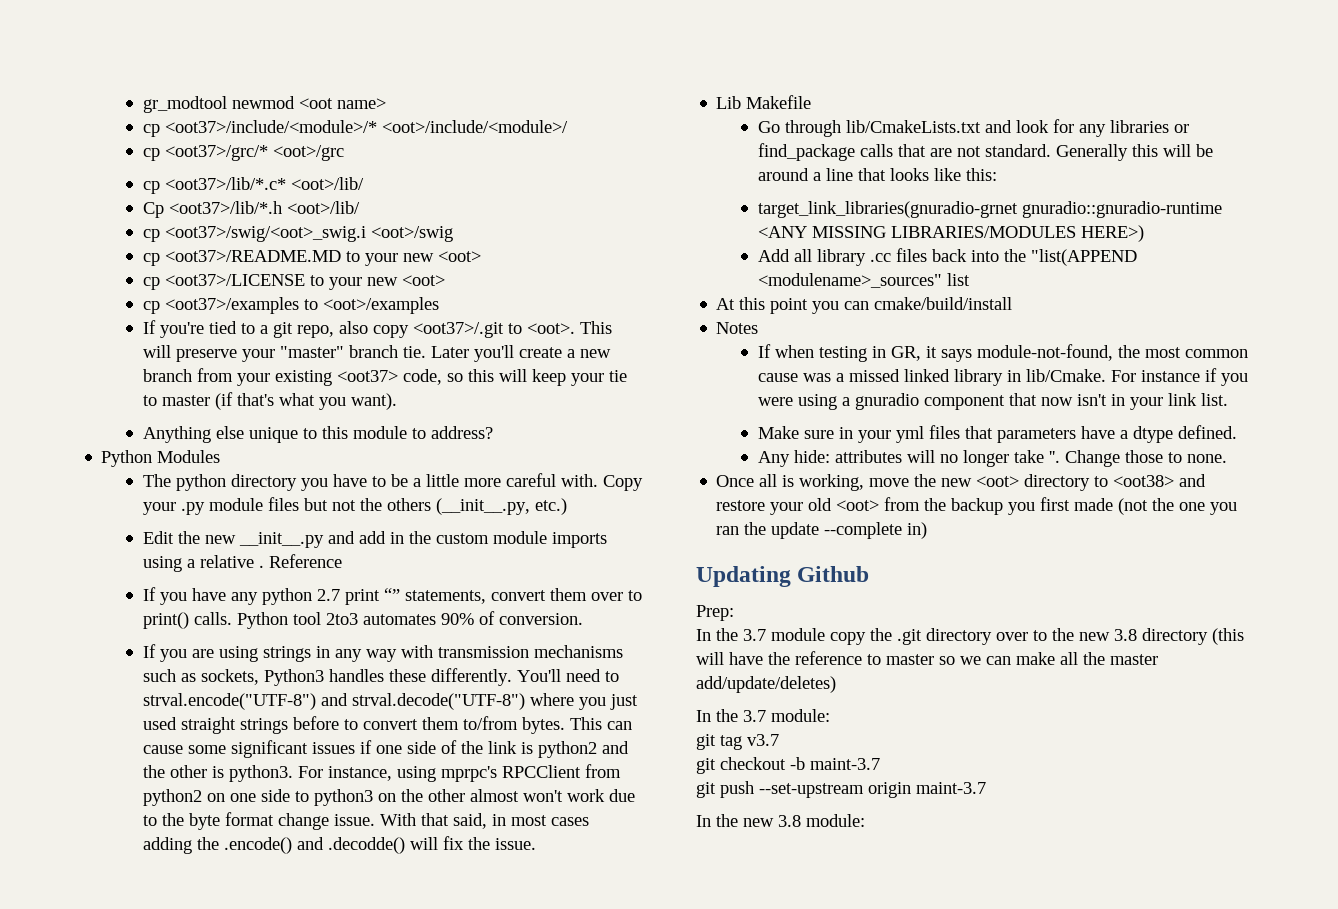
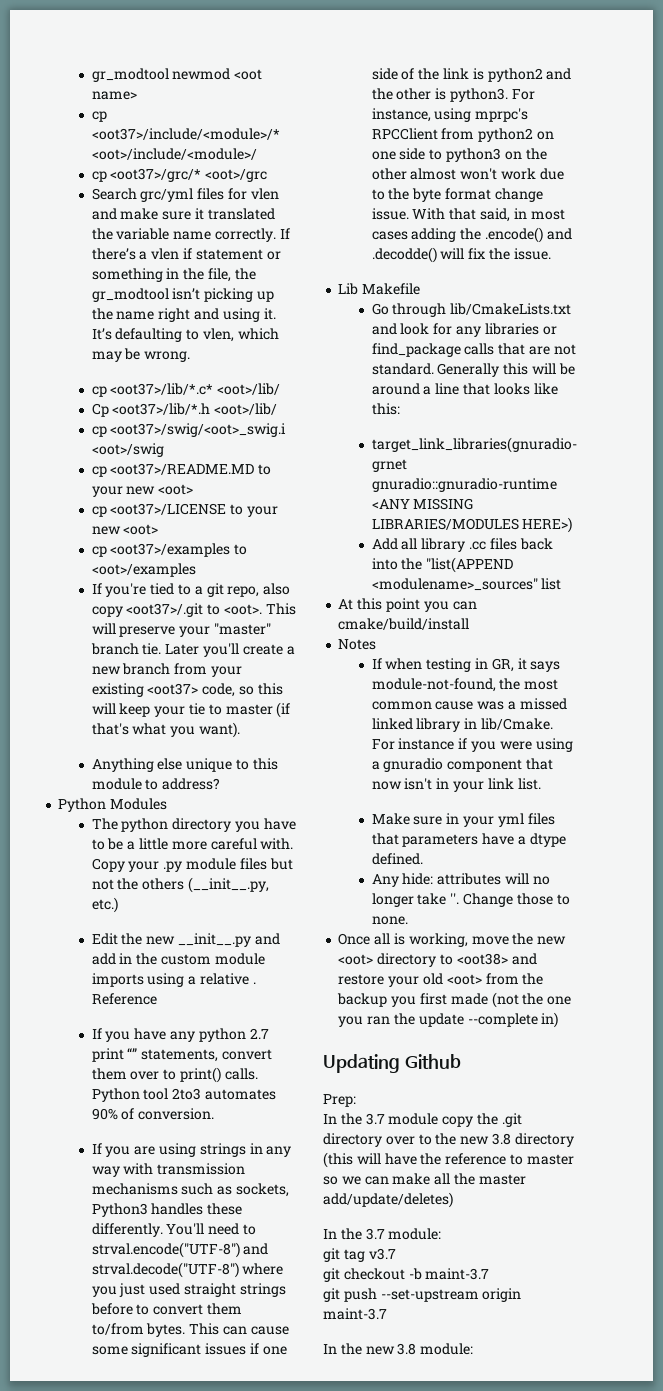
+ Search grc/yml files for vlen and make sure it translated the variable name correctly. If there’s a vlen if statement or something in the file, the gr_modtool isn’t picking up the name right and using it. It’s defaulting to vlen, which may be wrong.

